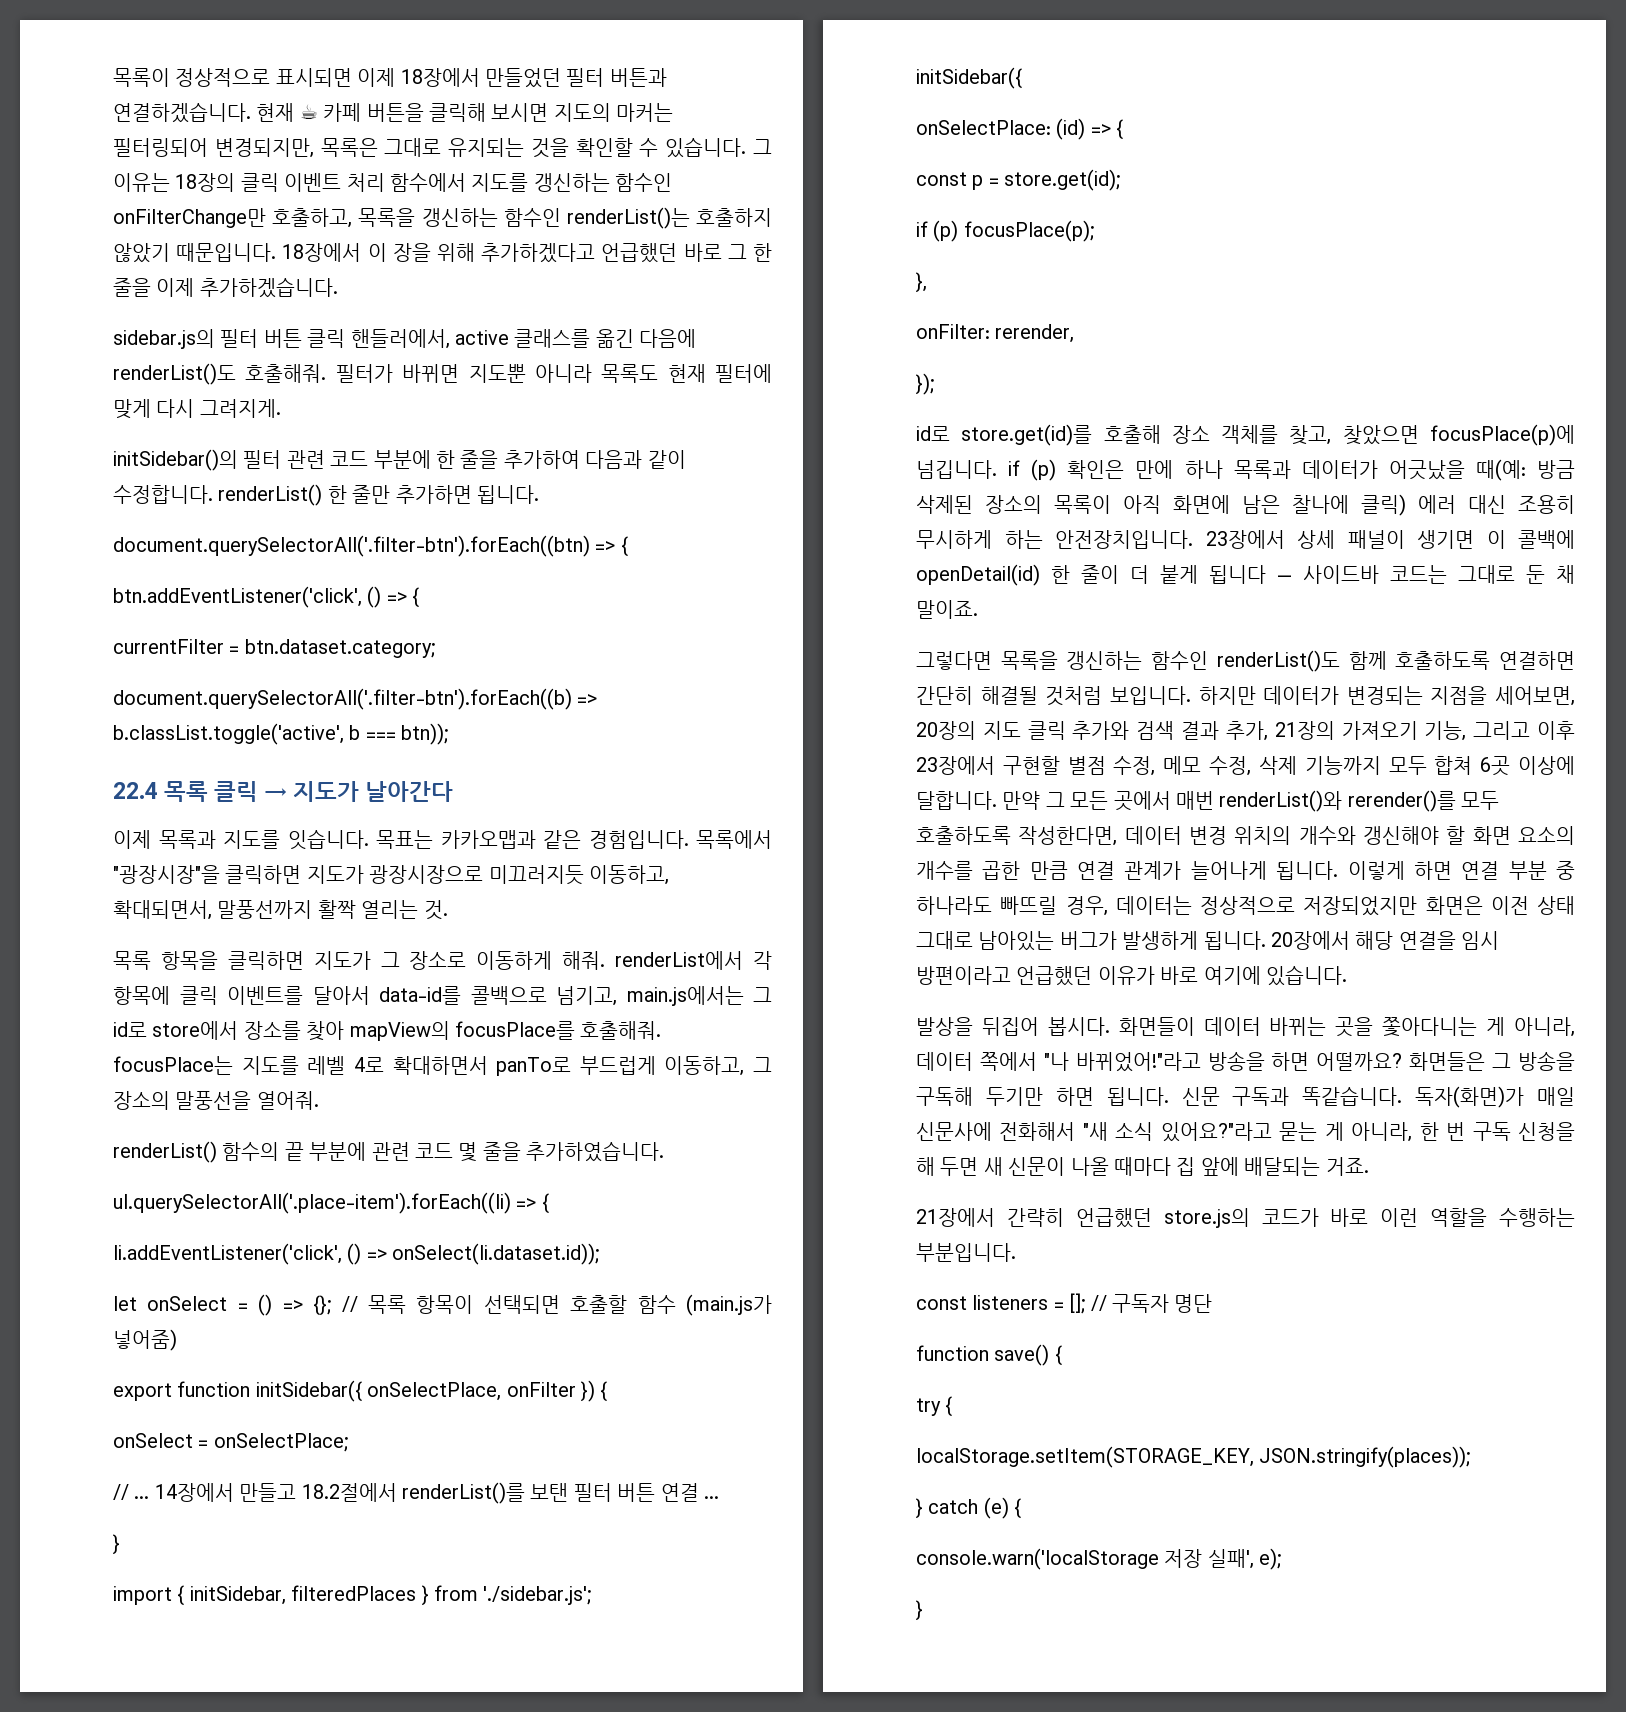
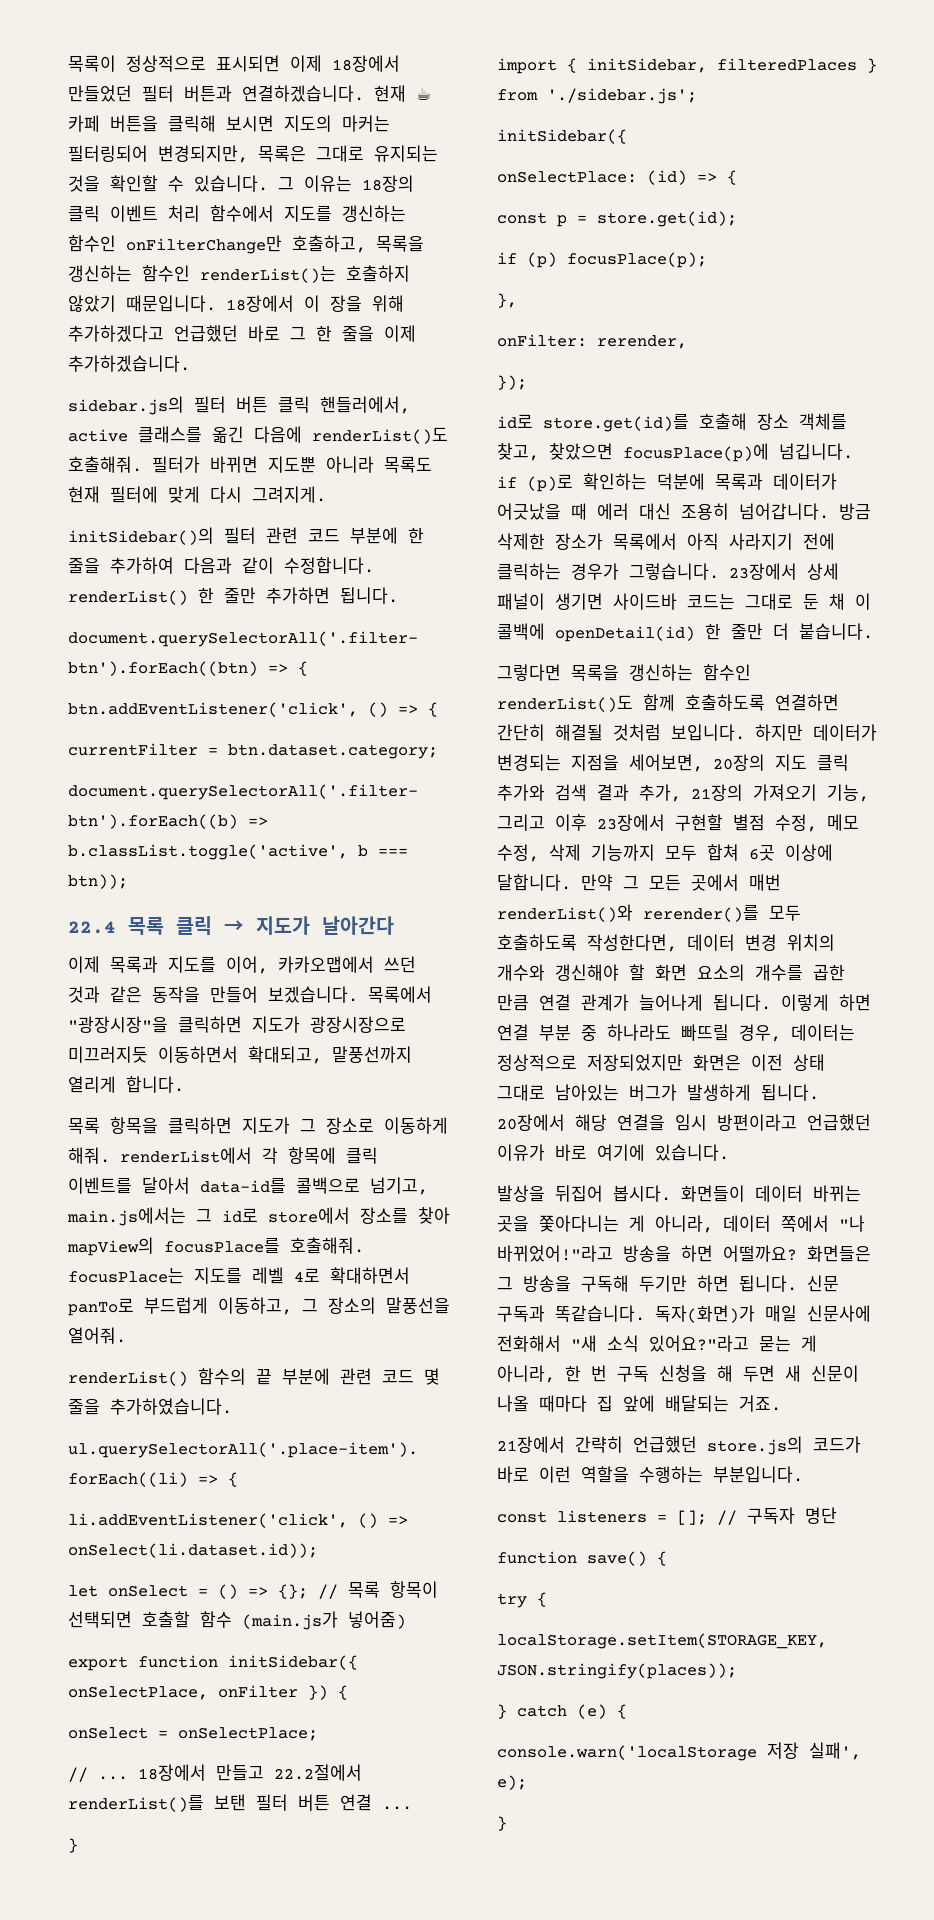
- 이제 목록과 지도를 잇습니다. 목표는 카카오맵과 같은 경험입니다.
+ 이제 목록과 지도를 이어, 카카오맵에서 쓰던 것과 같은 동작을 만들어 보겠습니다.
- 목록에서 "광장시장"을 클릭하면 지도가 광장시장으로 미끄러지듯 이동하고, 확대되면서, 말풍선까지 활짝 열리는 것.
+ 목록에서 "광장시장"을 클릭하면 지도가 광장시장으로 미끄러지듯 이동하면서 확대되고, 말풍선까지 열리게 합니다.
- 14장에서 만들고 18.2절에서 renderList()를 보탠 필터 버튼 연결 ...
+ 18장에서 만들고 22.2절에서 renderList()를 보탠 필터 버튼 연결 ...
- id로 store.get(id)를 호출해 장소 객체를 찾고, 찾았으면 focusPlace(p)에 넘깁니다. if (p) 확인은 만에 하나 목록과 데이터가 어긋났을 때(예: 방금 삭제된 장소의 목록이 아직 화면에 남은 찰나에 클릭) 에러 대신 조용히 무시하게 하는 안전장치입니다. 23장에서 상세 패널이 생기면 이 콜백에 openDetail(id) 한 줄이 더 붙게 됩니다 — 사이드바 코드는 그대로 둔 채 말이죠.
+ id로 store.get(id)를 호출해 장소 객체를 찾고, 찾았으면 focusPlace(p)에 넘깁니다. if (p)로 확인하는 덕분에 목록과 데이터가 어긋났을 때 에러 대신 조용히 넘어갑니다. 방금 삭제한 장소가 목록에서 아직 사라지기 전에 클릭하는 경우가 그렇습니다. 23장에서 상세 패널이 생기면 사이드바 코드는 그대로 둔 채 이 콜백에 openDetail(id) 한 줄만 더 붙습니다.

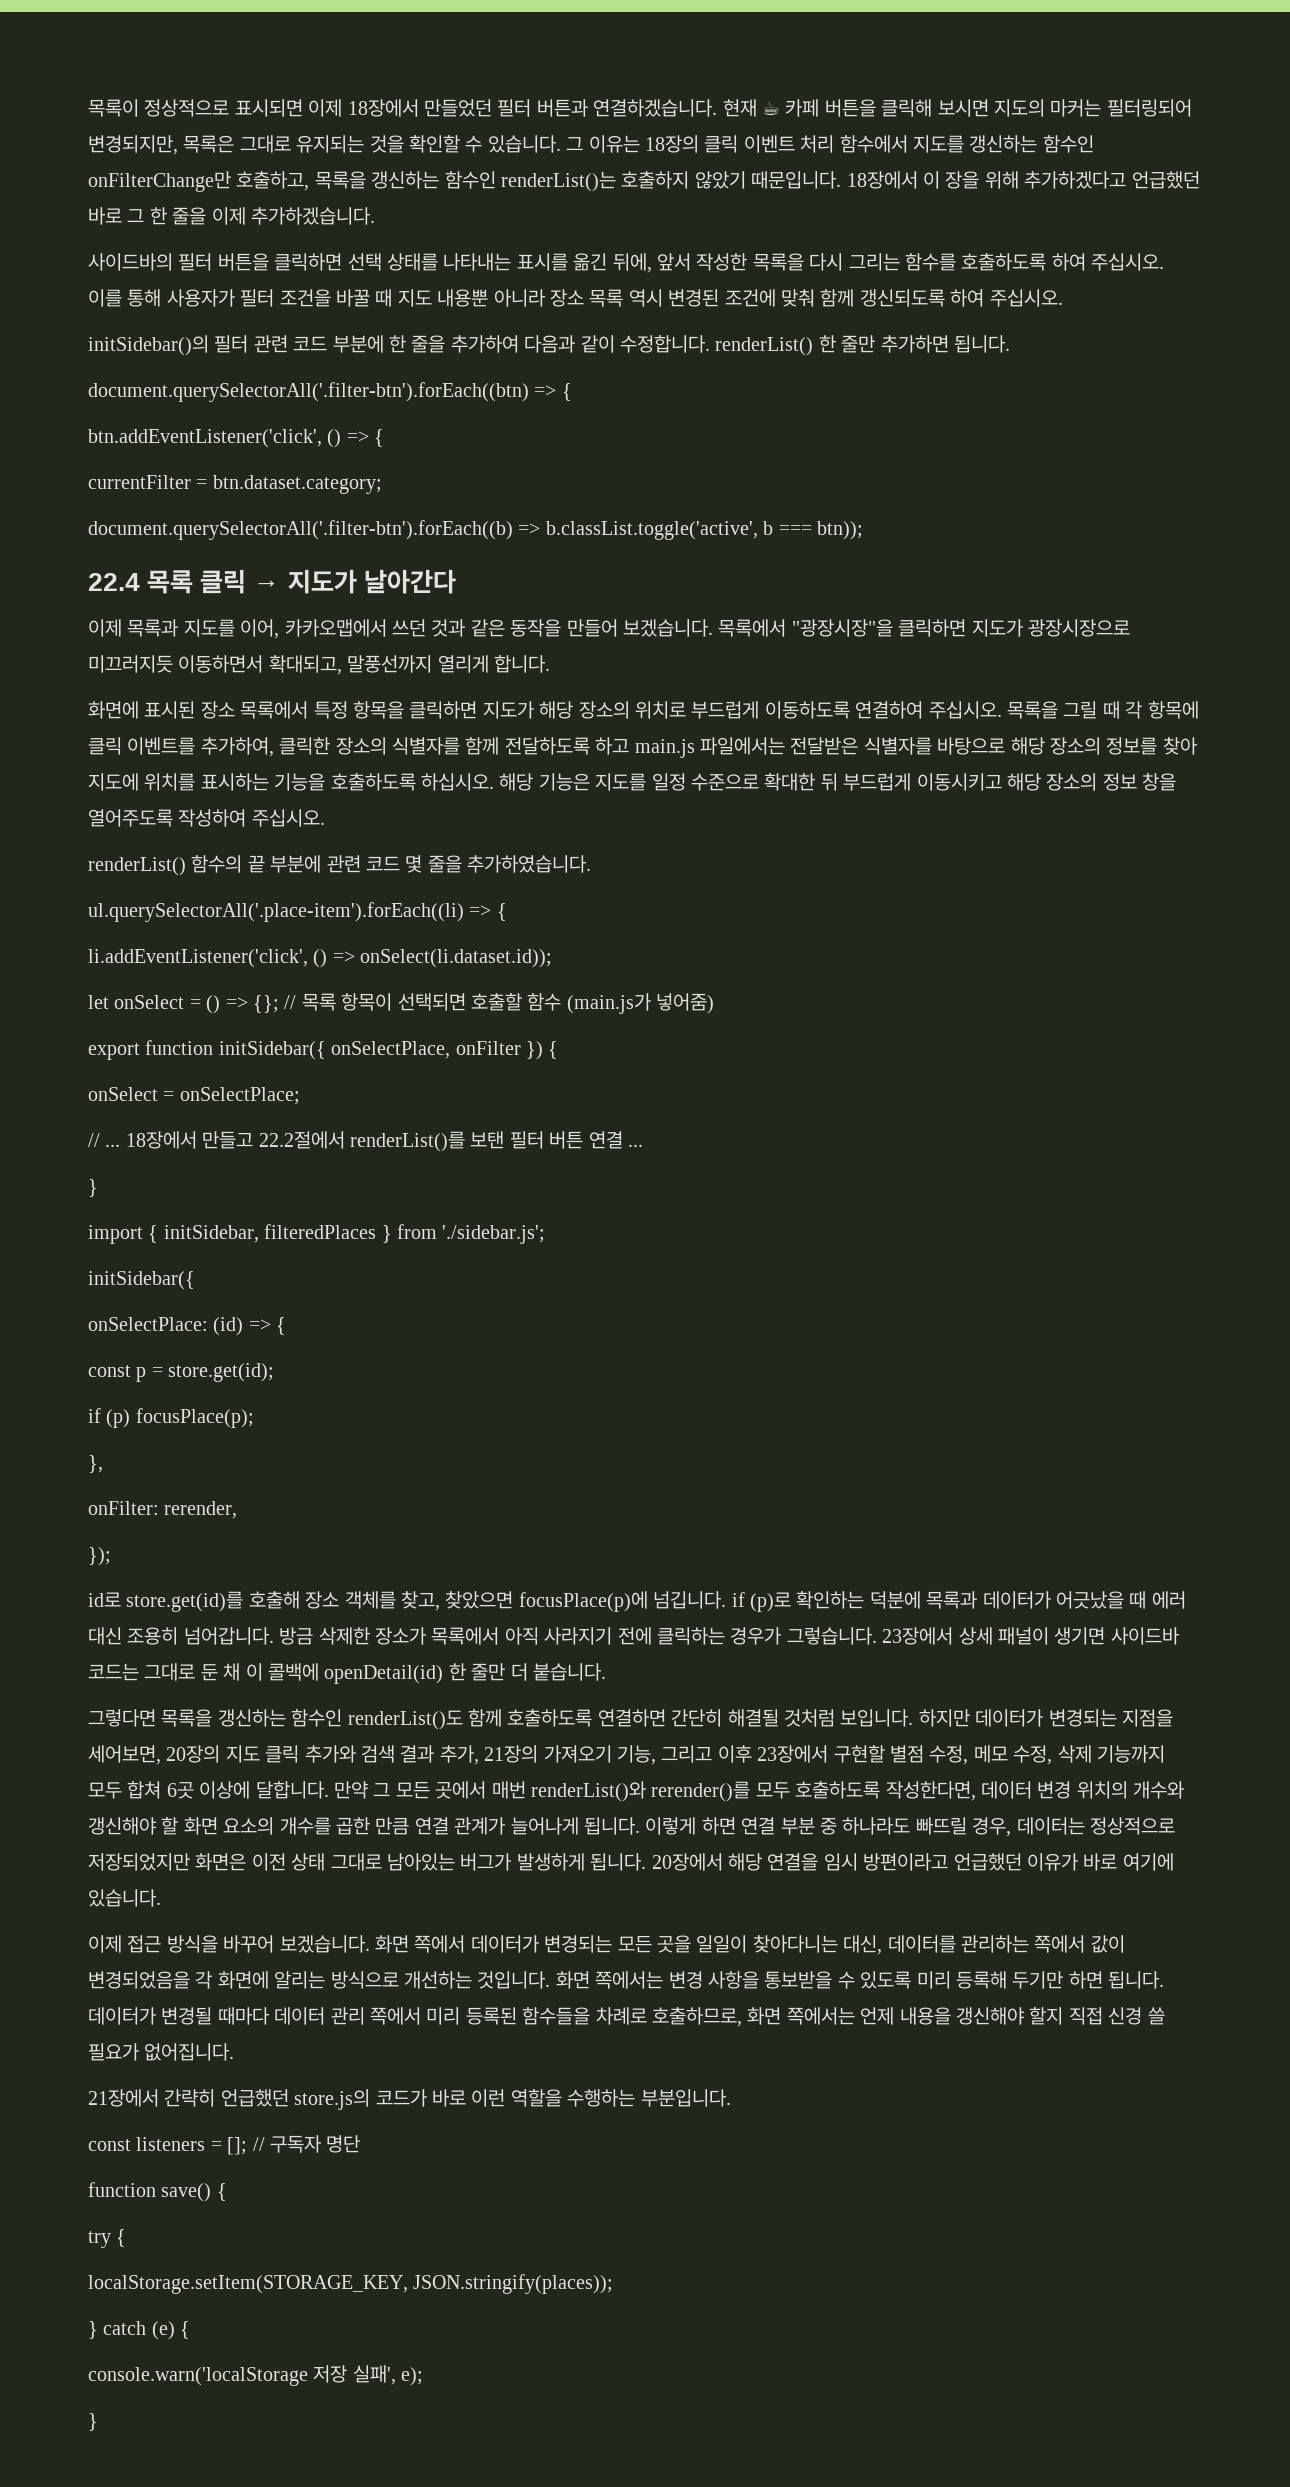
- sidebar.js의 필터 버튼 클릭 핸들러에서, active 클래스를 옮긴 다음에 renderList()도 호출해줘. 필터가 바뀌면 지도뿐 아니라 목록도 현재 필터에 맞게 다시 그려지게.
+ 사이드바의 필터 버튼을 클릭하면 선택 상태를 나타내는 표시를 옮긴 뒤에, 앞서 작성한 목록을 다시 그리는 함수를 호출하도록 하여 주십시오. 이를 통해 사용자가 필터 조건을 바꿀 때 지도 내용뿐 아니라 장소 목록 역시 변경된 조건에 맞춰 함께 갱신되도록 하여 주십시오.
- 목록 항목을 클릭하면 지도가 그 장소로 이동하게 해줘. renderList에서 각 항목에 클릭 이벤트를 달아서 data-id를 콜백으로 넘기고, main.js에서는 그 id로 store에서 장소를 찾아 mapView의 focusPlace를 호출해줘. focusPlace는 지도를 레벨 4로 확대하면서 panTo로 부드럽게 이동하고, 그 장소의 말풍선을 열어줘.
+ 화면에 표시된 장소 목록에서 특정 항목을 클릭하면 지도가 해당 장소의 위치로 부드럽게 이동하도록 연결하여 주십시오. 목록을 그릴 때 각 항목에 클릭 이벤트를 추가하여, 클릭한 장소의 식별자를 함께 전달하도록 하고 main.js 파일에서는 전달받은 식별자를 바탕으로 해당 장소의 정보를 찾아 지도에 위치를 표시하는 기능을 호출하도록 하십시오. 해당 기능은 지도를 일정 수준으로 확대한 뒤 부드럽게 이동시키고 해당 장소의 정보 창을 열어주도록 작성하여 주십시오.
- 발상을 뒤집어 봅시다. 화면들이 데이터 바뀌는 곳을 쫓아다니는 게 아니라, 데이터 쪽에서 "나 바뀌었어!"라고 방송을 하면 어떨까요? 화면들은 그 방송을 구독해 두기만 하면 됩니다. 신문 구독과 똑같습니다. 독자(화면)가 매일 신문사에 전화해서 "새 소식 있어요?"라고 묻는 게 아니라, 한 번 구독 신청을 해 두면 새 신문이 나올 때마다 집 앞에 배달되는 거죠.
+ 이제 접근 방식을 바꾸어 보겠습니다. 화면 쪽에서 데이터가 변경되는 모든 곳을 일일이 찾아다니는 대신, 데이터를 관리하는 쪽에서 값이 변경되었음을 각 화면에 알리는 방식으로 개선하는 것입니다. 화면 쪽에서는 변경 사항을 통보받을 수 있도록 미리 등록해 두기만 하면 됩니다. 데이터가 변경될 때마다 데이터 관리 쪽에서 미리 등록된 함수들을 차례로 호출하므로, 화면 쪽에서는 언제 내용을 갱신해야 할지 직접 신경 쓸 필요가 없어집니다.

